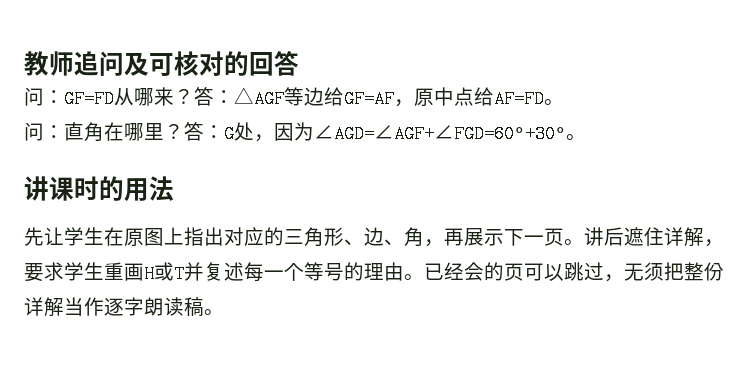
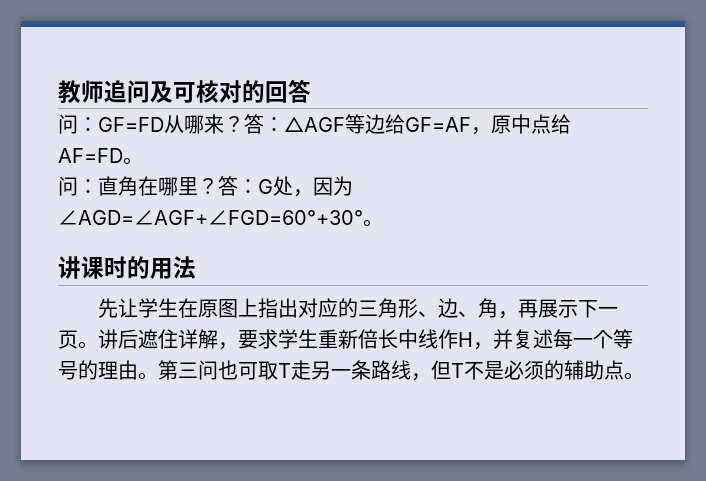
- 讲后遮住详解，要求学生重画H或T并复述每一个等号的理由。
+ 讲后遮住详解，要求学生重新倍长中线作H，并复述每一个等号的理由。
- 已经会的页可以跳过，无须把整份详解当作逐字朗读稿。
+ 第三问也可取T走另一条路线，但T不是必须的辅助点。

